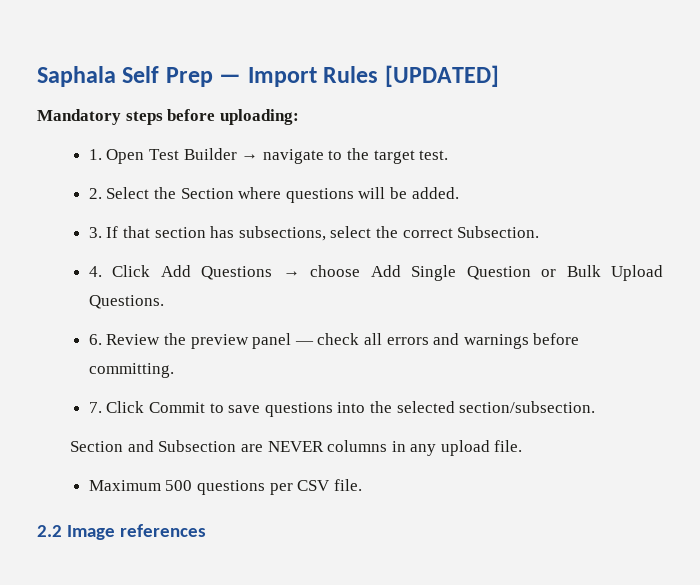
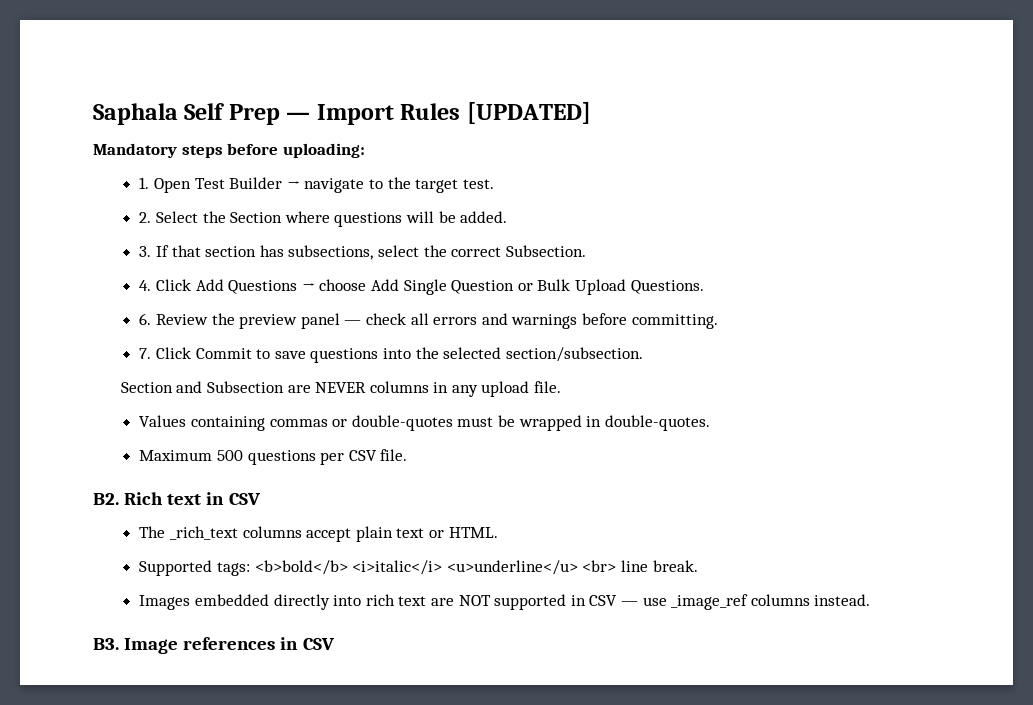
+ Values containing commas or double-quotes must be wrapped in double-quotes.
- 2.2 Image references
+ B2. Rich text in CSV
+ The _rich_text columns accept plain text or HTML.
+ Supported tags: <b>bold</b> <i>italic</i> <u>underline</u> <br> line break.
+ Images embedded directly into rich text are NOT supported in CSV — use _image_ref columns instead.
+ B3. Image references in CSV

